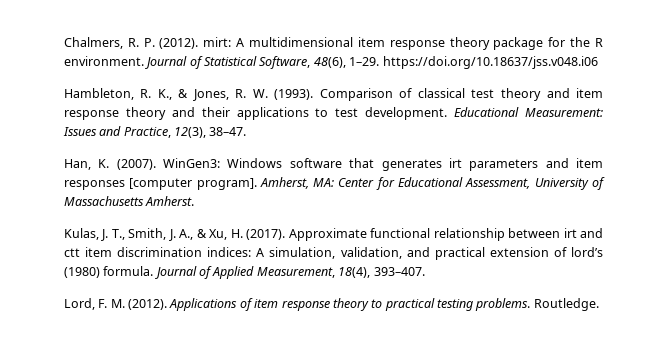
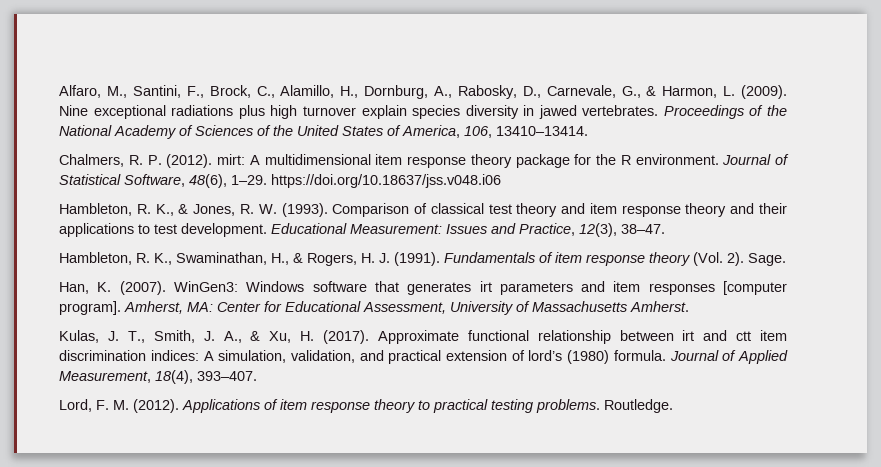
+ Alfaro, M., Santini, F., Brock, C., Alamillo, H., Dornburg, A., Rabosky, D., Carnevale, G., & Harmon, L. (2009). Nine exceptional radiations plus high turnover explain species diversity in jawed vertebrates. Proceedings of the National Academy of Sciences of the United States of America, 106, 13410–13414.
+ Hambleton, R. K., Swaminathan, H., & Rogers, H. J. (1991). Fundamentals of item response theory (Vol. 2). Sage.

